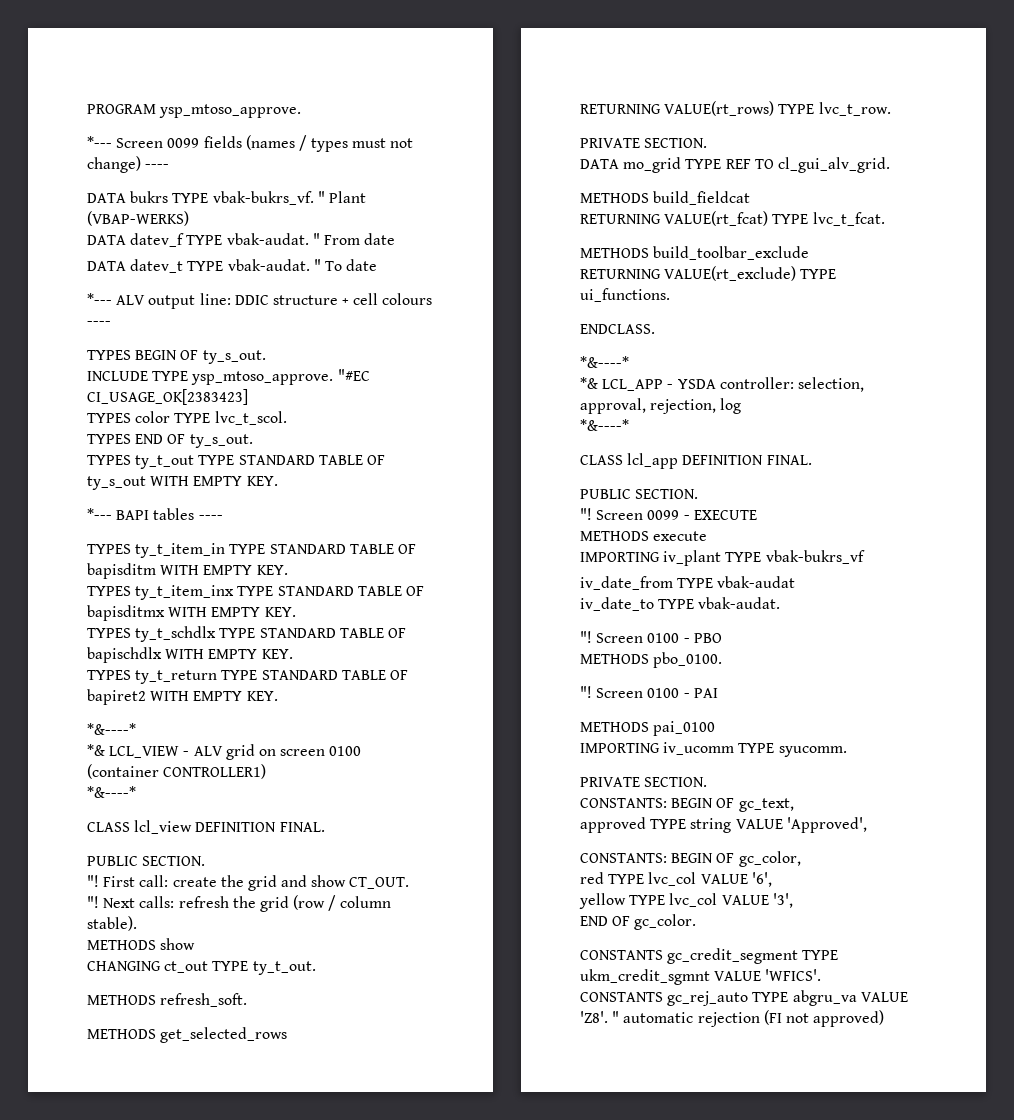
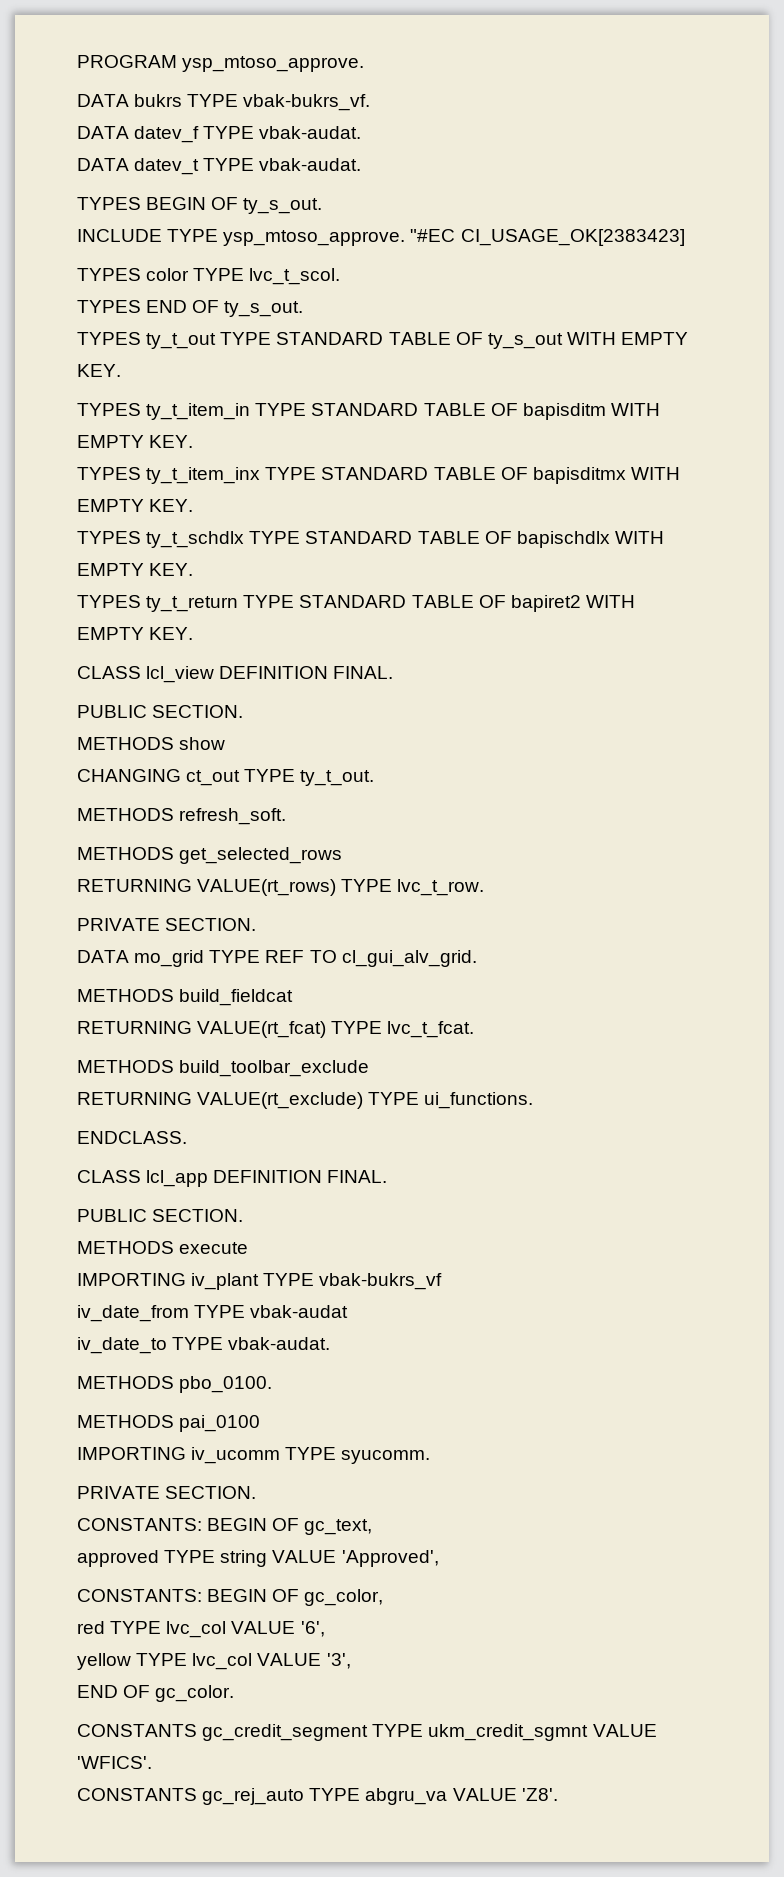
- *--- Screen 0099 fields (names / types must not change) ----
- " Plant (VBAP-WERKS)
- " From date
- " To date
- *--- ALV output line: DDIC structure + cell colours ----
- *--- BAPI tables ----
  TYPES ty_t_return TYPE STANDARD TABLE OF bapiret2 WITH EMPTY KEY.
- *&----*
- *& LCL_VIEW - ALV grid on screen 0100 (container CONTROLLER1)
- *&----*
- "! First call: create the grid and show CT_OUT.
- "! Next calls: refresh the grid (row / column stable).
  ENDCLASS.
- *&----*
- *& LCL_APP - YSDA controller: selection, approval, rejection, log
- *&----*
- "! Screen 0099 - EXECUTE
- "! Screen 0100 - PBO
  METHODS pbo_0100.
- "! Screen 0100 - PAI
- CONSTANTS gc_rej_auto TYPE abgru_va VALUE 'Z8'. " automatic rejection (FI not approved)
+ CONSTANTS gc_rej_auto TYPE abgru_va VALUE 'Z8'.

